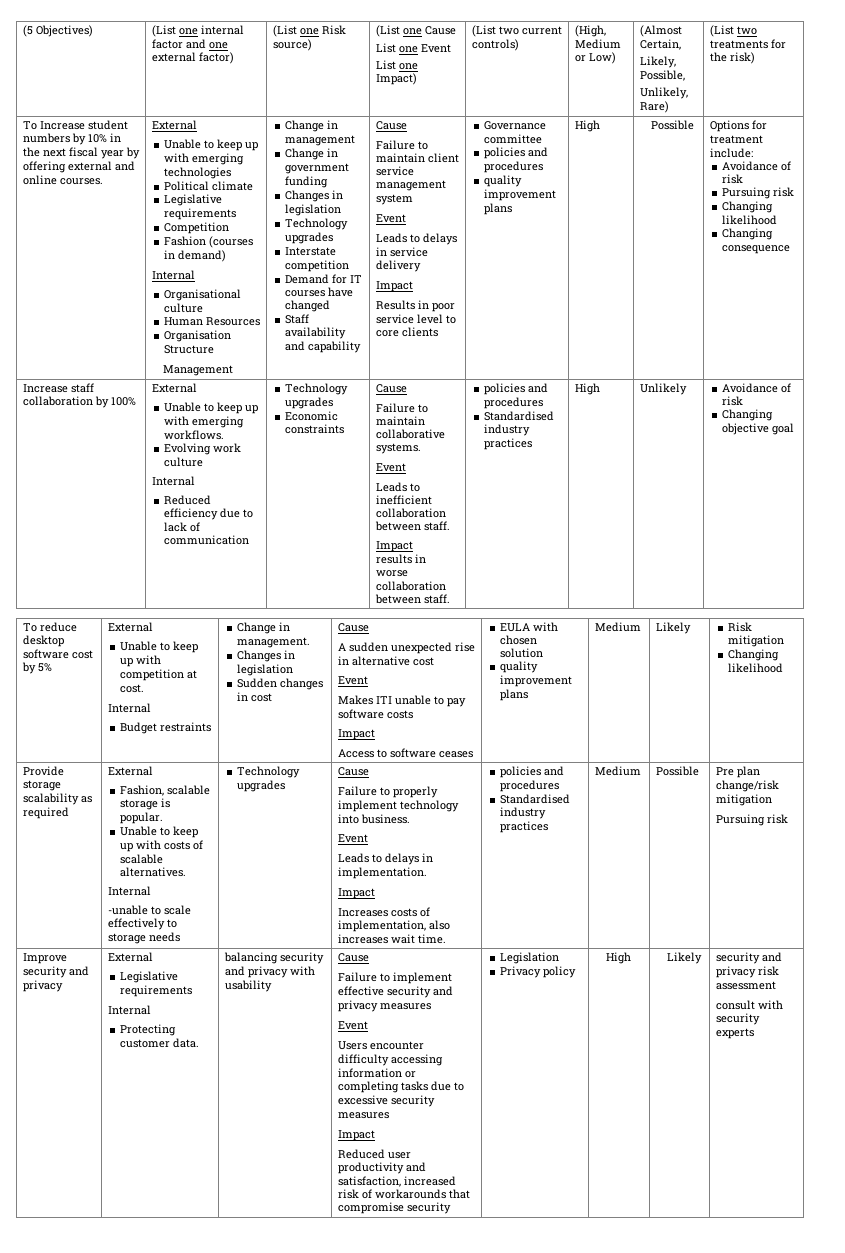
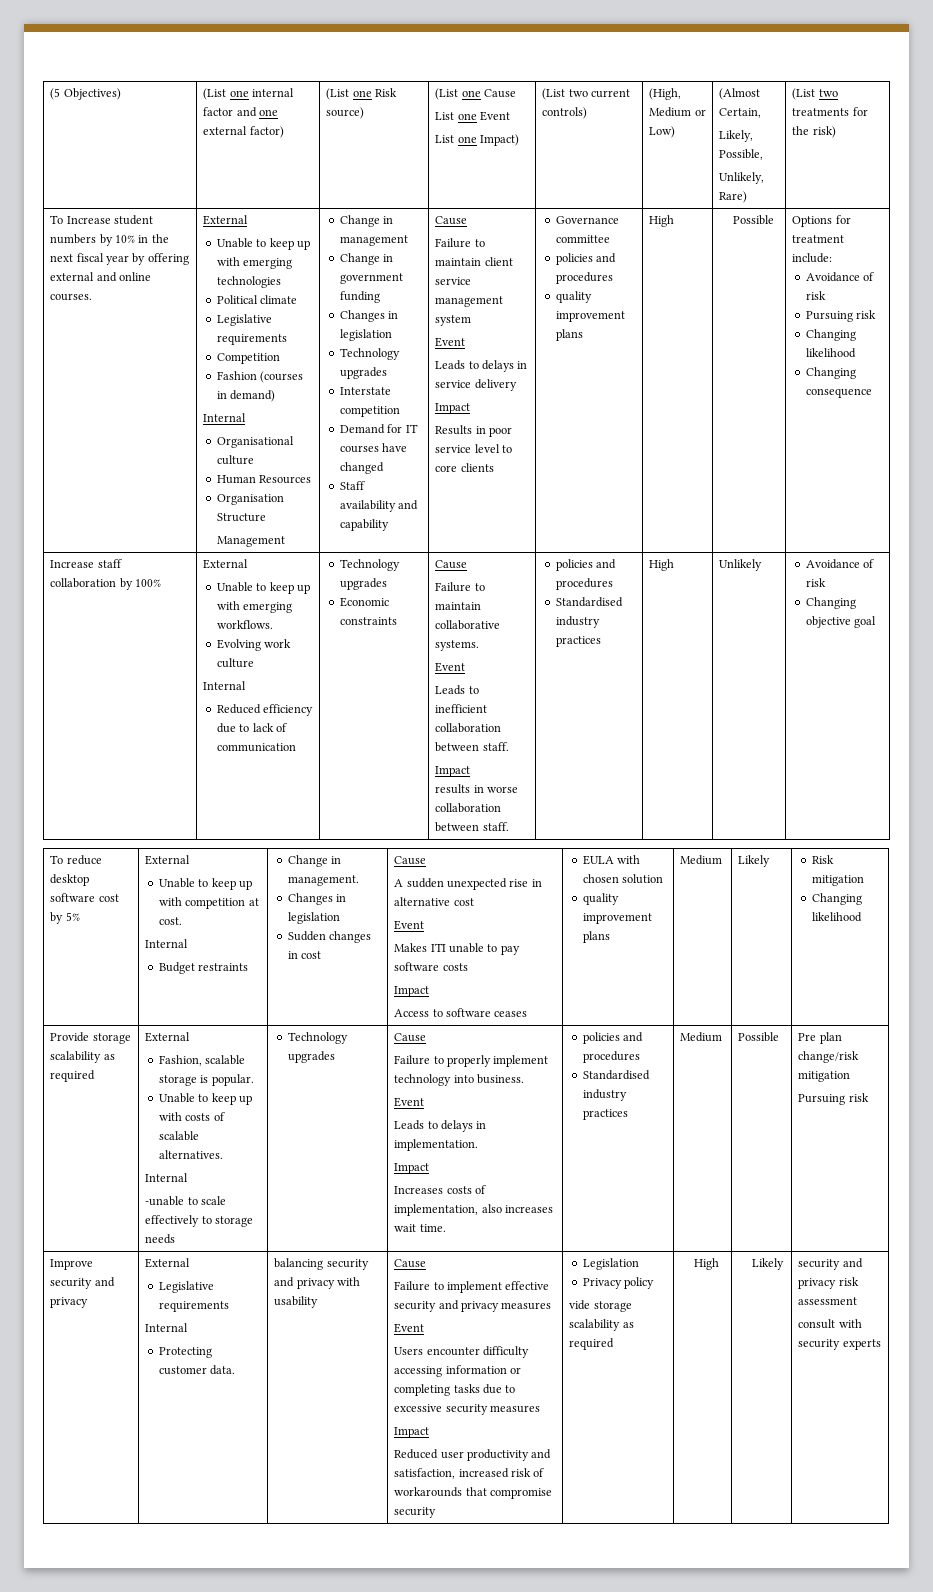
+ vide storage scalability as required

